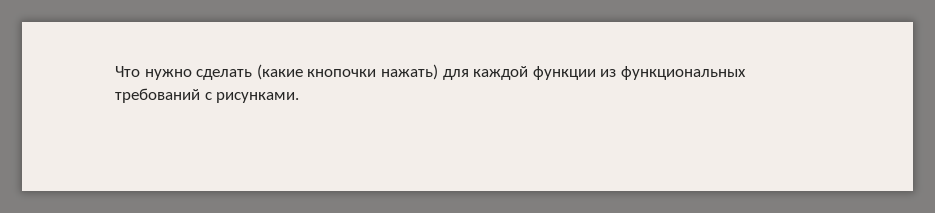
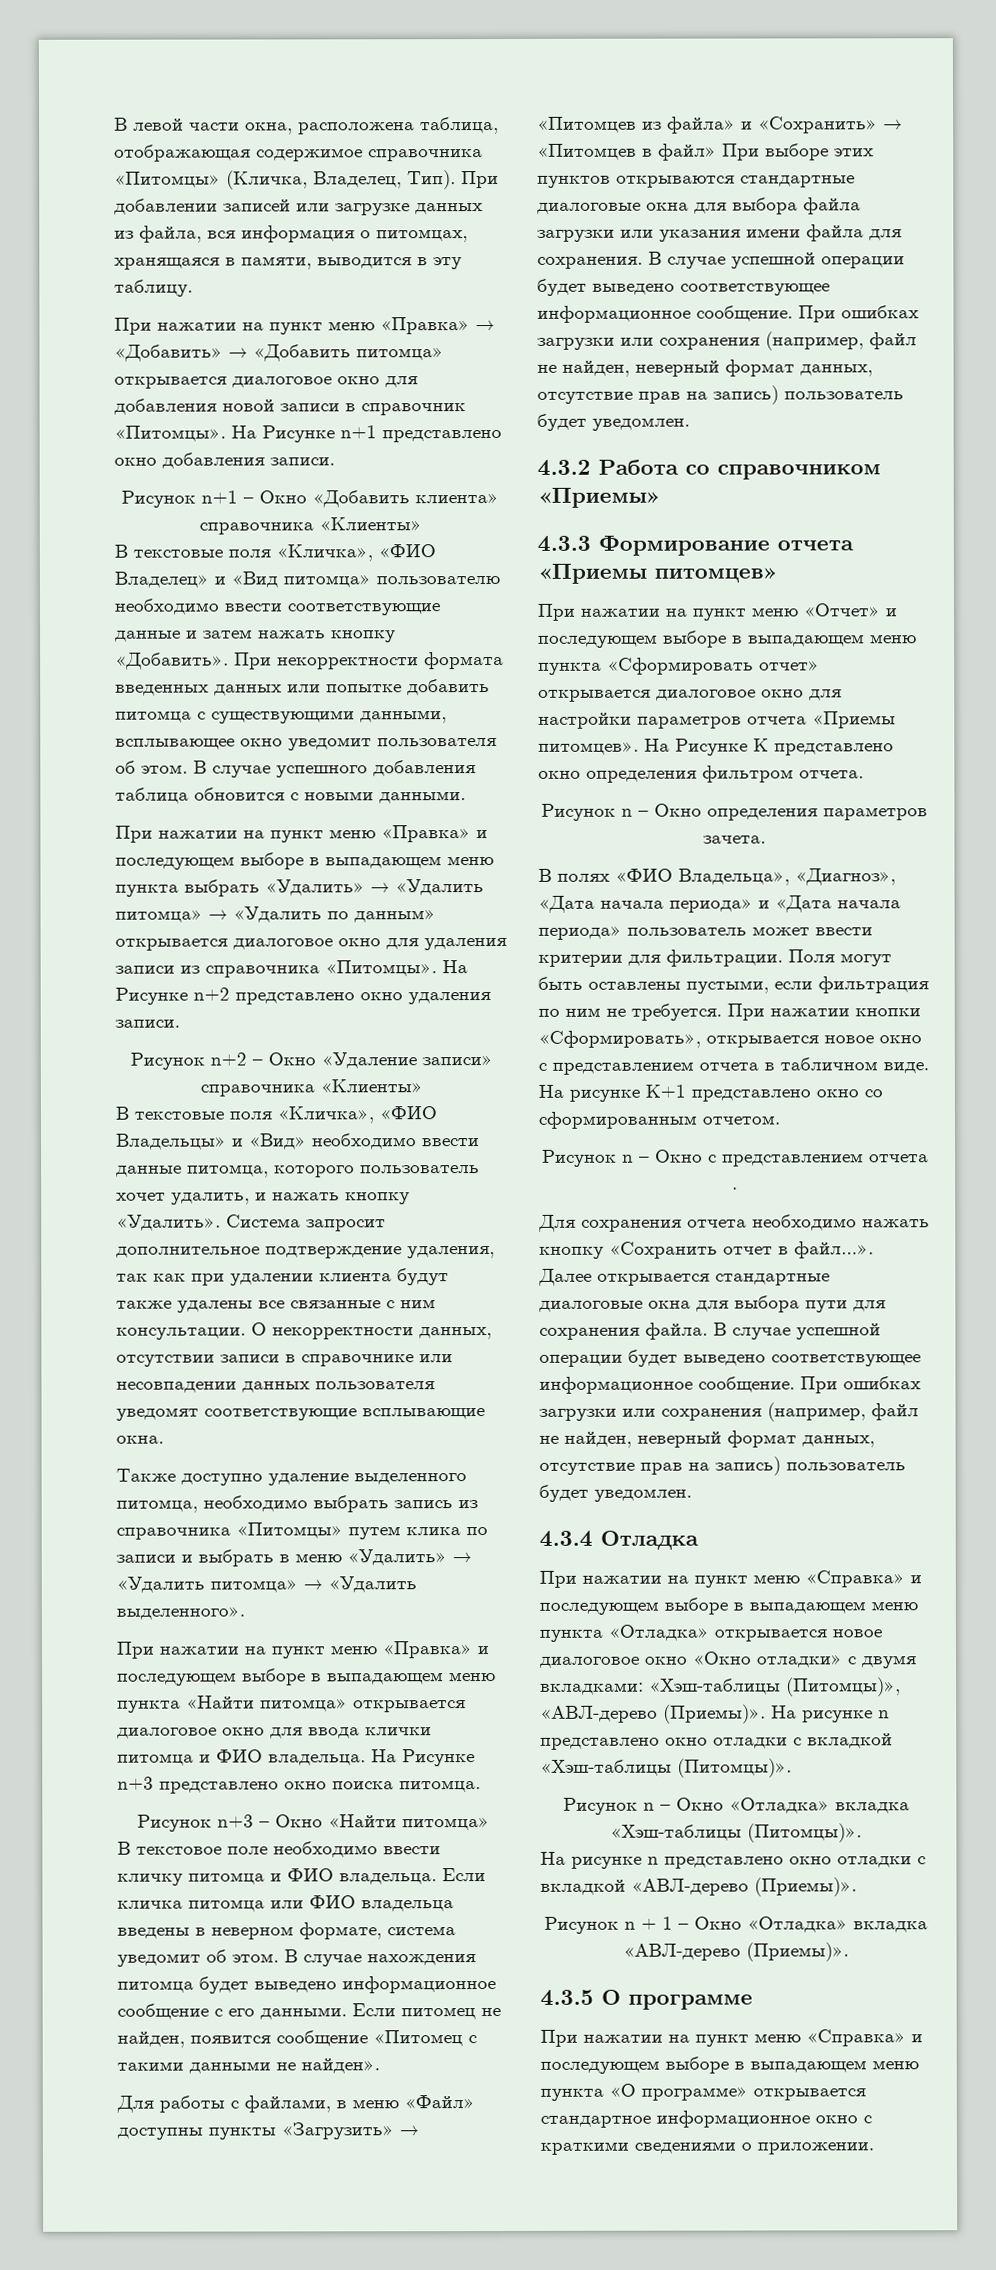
- Что нужно сделать (какие кнопочки нажать) для каждой функции из функциональных требований с рисунками.
+ В левой части окна, расположена таблица, отображающая содержимое справочника «Питомцы» (Кличка, Владелец, Тип). При добавлении записей или загрузке данных из файла, вся информация о питомцах, хранящаяся в памяти, выводится в эту таблицу.
+ При нажатии на пункт меню «Правка» → «Добавить» → «Добавить питомца» открывается диалоговое окно для добавления новой записи в справочник «Питомцы». На Рисунке n+1 представлено окно добавления записи.
+ Рисунок n+1 – Окно «Добавить клиента» справочника «Клиенты»
+ В текстовые поля «Кличка», «ФИО Владелец» и «Вид питомца» пользователю необходимо ввести соответствующие данные и затем нажать кнопку «Добавить». При некорректности формата введенных данных или попытке добавить питомца с существующими данными, всплывающее окно уведомит пользователя об этом. В случае успешного добавления таблица обновится с новыми данными.
+ При нажатии на пункт меню «Правка» и последующем выборе в выпадающем меню пункта выбрать «Удалить» → «Удалить питомца» → «Удалить по данным» открывается диалоговое окно для удаления записи из справочника «Питомцы». На Рисунке n+2 представлено окно удаления записи.
+ Рисунок n+2 – Окно «Удаление записи» справочника «Клиенты»
+ В текстовые поля «Кличка», «ФИО Владельцы» и «Вид» необходимо ввести данные питомца, которого пользователь хочет удалить, и нажать кнопку «Удалить». Система запросит дополнительное подтверждение удаления, так как при удалении клиента будут также удалены все связанные с ним консультации. О некорректности данных, отсутствии записи в справочнике или несовпадении данных пользователя уведомят соответствующие всплывающие окна.
+ Также доступно удаление выделенного питомца, необходимо выбрать запись из справочника «Питомцы» путем клика по записи и выбрать в меню «Удалить» → «Удалить питомца» → «Удалить выделенного».
+ При нажатии на пункт меню «Правка» и последующем выборе в выпадающем меню пункта «Найти питомца» открывается диалоговое окно для ввода клички питомца и ФИО владельца. На Рисунке n+3 представлено окно поиска питомца.
+ Рисунок n+3 – Окно «Найти питомца»
+ В текстовое поле необходимо ввести кличку питомца и ФИО владельца. Если кличка питомца или ФИО владельца введены в неверном формате, система уведомит об этом. В случае нахождения питомца будет выведено информационное сообщение с его данными. Если питомец не найден, появится сообщение «Питомец с такими данными не найден».
+ Для работы с файлами, в меню «Файл» доступны пункты «Загрузить» → «Питомцев из файла» и «Сохранить» → «Питомцев в файл» При выборе этих пунктов открываются стандартные диалоговые окна для выбора файла загрузки или указания имени файла для сохранения. В случае успешной операции будет выведено соответствующее информационное сообщение. При ошибках загрузки или сохранения (например, файл не найден, неверный формат данных, отсутствие прав на запись) пользователь будет уведомлен.
+ 4.3.2 Работа со справочником «Приемы»
+ 4.3.3 Формирование отчета «Приемы питомцев»
+ При нажатии на пункт меню «Отчет» и последующем выборе в выпадающем меню пункта «Сформировать отчет» открывается диалоговое окно для настройки параметров отчета «Приемы питомцев». На Рисунке K представлено окно определения фильтром отчета.
+ Рисунок n – Окно определения параметров зачета.
+ В полях «ФИО Владельца», «Диагноз», «Дата начала периода» и «Дата начала периода» пользователь может ввести критерии для фильтрации. Поля могут быть оставлены пустыми, если фильтрация по ним не требуется. При нажатии кнопки «Сформировать», открывается новое окно с представлением отчета в табличном виде. На рисунке K+1 представлено окно со сформированным отчетом.
+ Рисунок n – Окно с представлением отчета .
+ Для сохранения отчета необходимо нажать кнопку «Сохранить отчет в файл…». Далее открывается стандартные диалоговые окна для выбора пути для сохранения файла. В случае успешной операции будет выведено соответствующее информационное сообщение. При ошибках загрузки или сохранения (например, файл не найден, неверный формат данных, отсутствие прав на запись) пользователь будет уведомлен.
+ 4.3.4 Отладка
+ При нажатии на пункт меню «Справка» и последующем выборе в выпадающем меню пункта «Отладка» открывается новое диалоговое окно «Окно отладки» с двумя вкладками: «Хэш-таблицы (Питомцы)», «АВЛ-дерево (Приемы)». На рисунке n представлено окно отладки c вкладкой «Хэш-таблицы (Питомцы)».
+ Рисунок n – Окно «Отладка» вкладка «Хэш-таблицы (Питомцы)».
+ На рисунке n представлено окно отладки c вкладкой «АВЛ-дерево (Приемы)».
+ Рисунок n + 1 – Окно «Отладка» вкладка «АВЛ-дерево (Приемы)».
+ 4.3.5 О программе
+ При нажатии на пункт меню «Справка» и последующем выборе в выпадающем меню пункта «О программе» открывается стандартное информационное окно с краткими сведениями о приложении.

